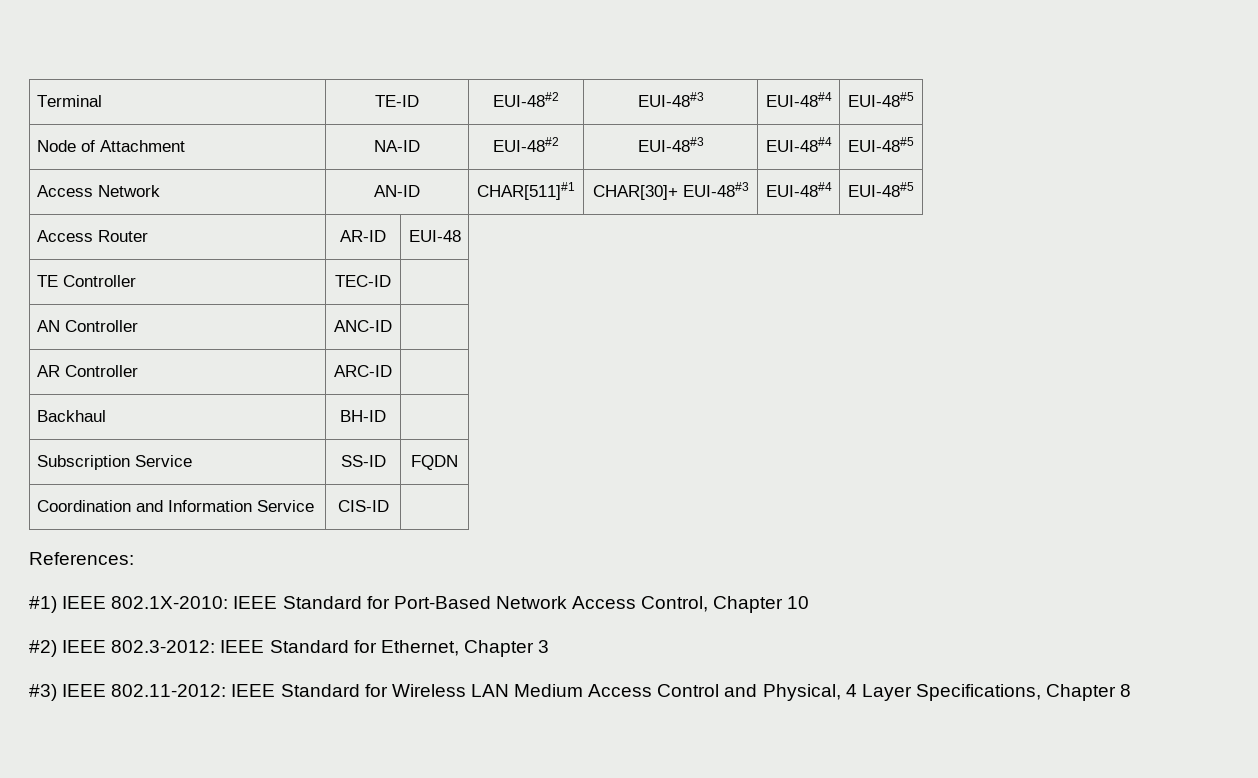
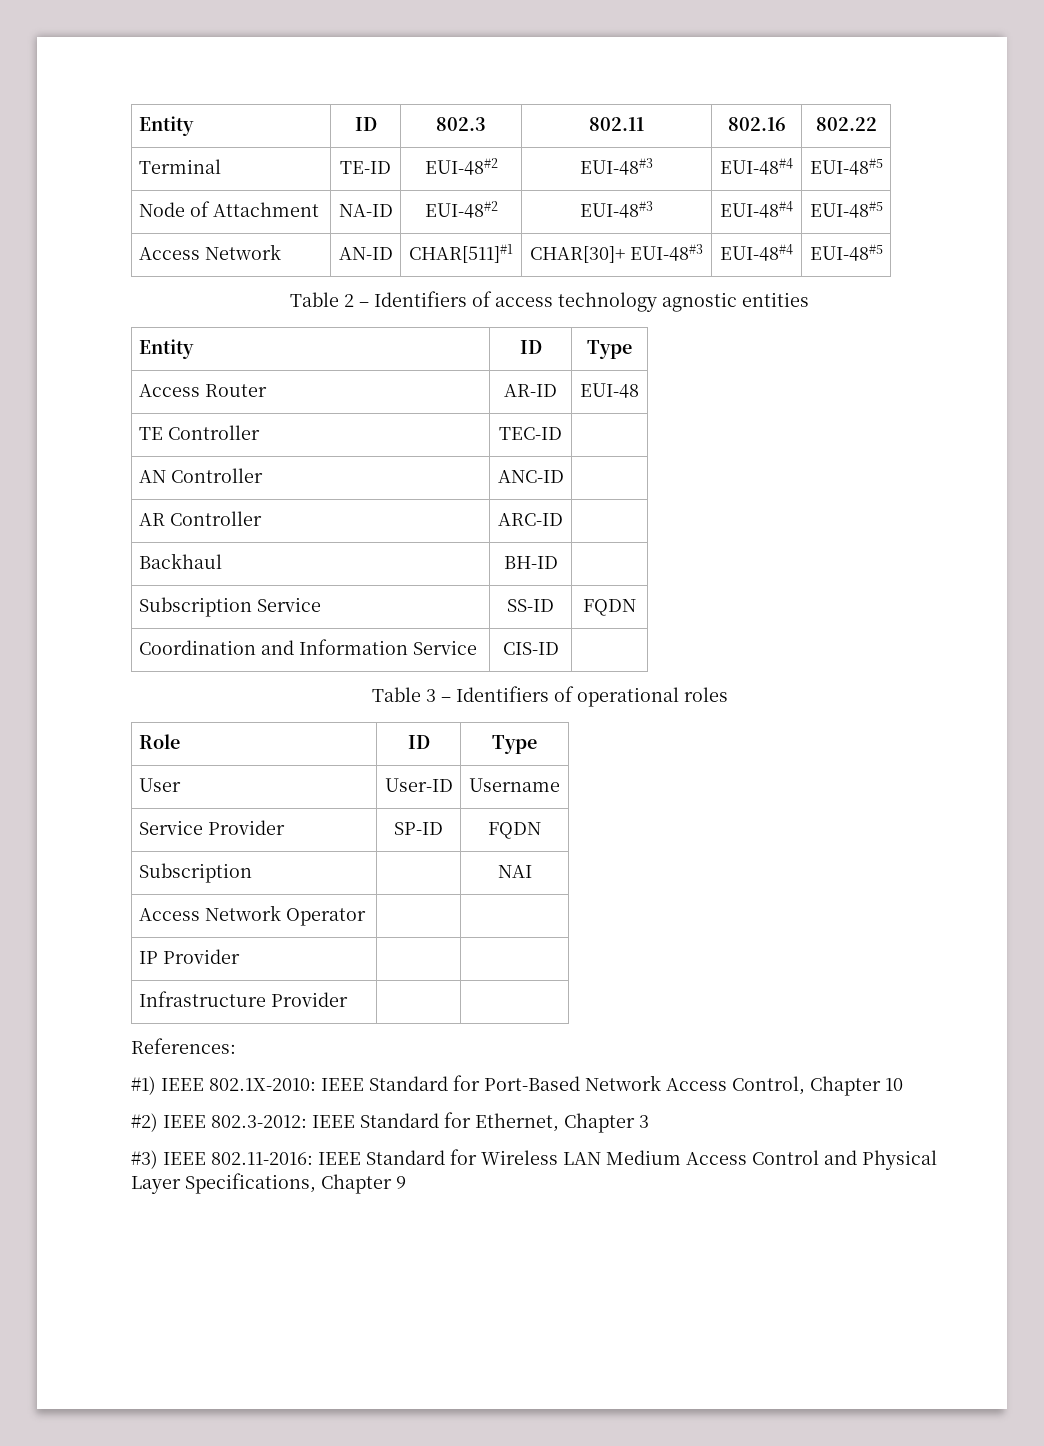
+ Entity | ID | 802.3 | 802.11 | 802.16 | 802.22
+ Table 2 – Identifiers of access technology agnostic entities
+ Entity | ID | Type
+ Table 3 – Identifiers of operational roles
+ Role | ID | Type
+ User | User-ID | Username
+ Service Provider | SP-ID | FQDN
+ Subscription | | NAI
+ Access Network Operator | |
+ IP Provider | |
+ Infrastructure Provider | |
- #3) IEEE 802.11-2012: IEEE Standard for Wireless LAN Medium Access Control and Physical, 4 Layer Specifications, Chapter 8
+ #3) IEEE 802.11-2016: IEEE Standard for Wireless LAN Medium Access Control and Physical Layer Specifications, Chapter 9

